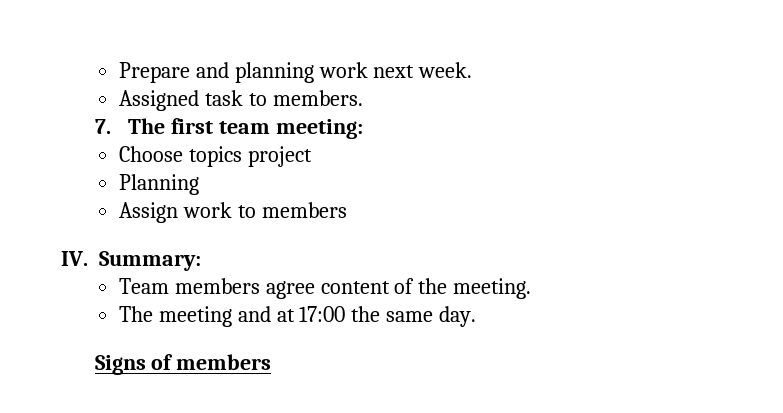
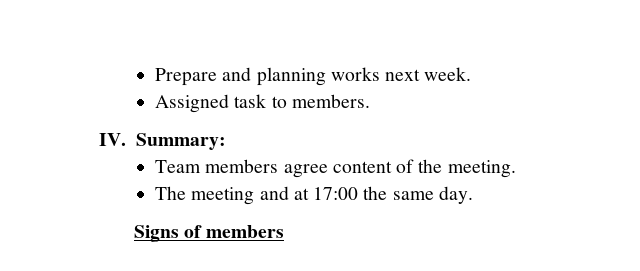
- Prepare and planning work next week.
+ Prepare and planning works next week.
- 7. The first team meeting:
- Choose topics project
- Planning
- Assign work to members

